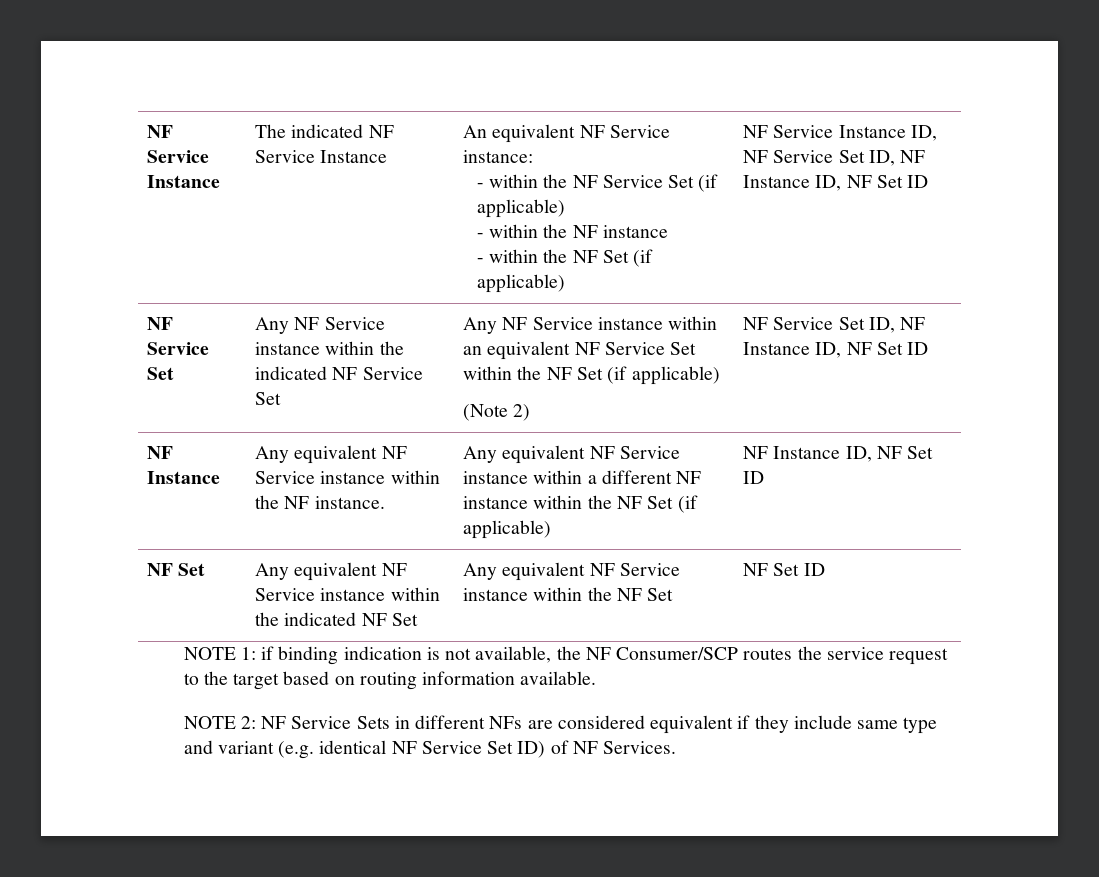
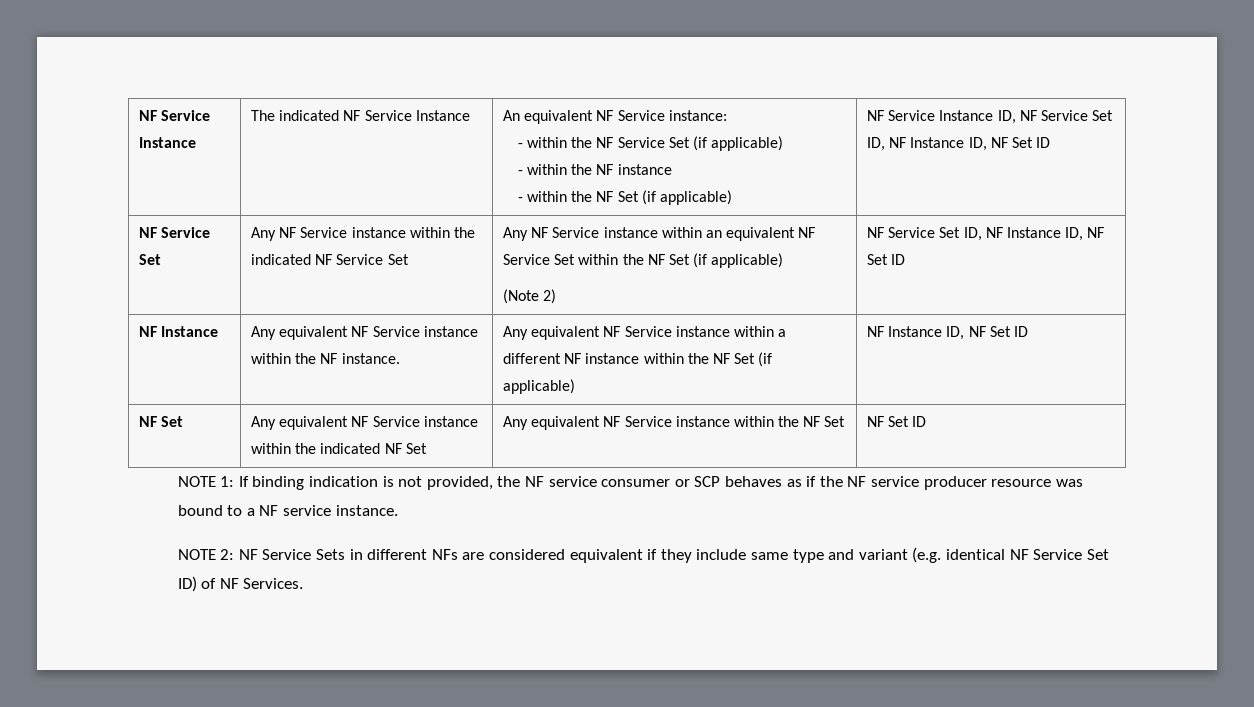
- NOTE 1: if binding indication is not available, the NF Consumer/SCP routes the service request to the target based on routing information available.
+ NOTE 1: If binding indication is not provided, the NF service consumer or SCP behaves as if the NF service producer resource was bound to a NF service instance.

